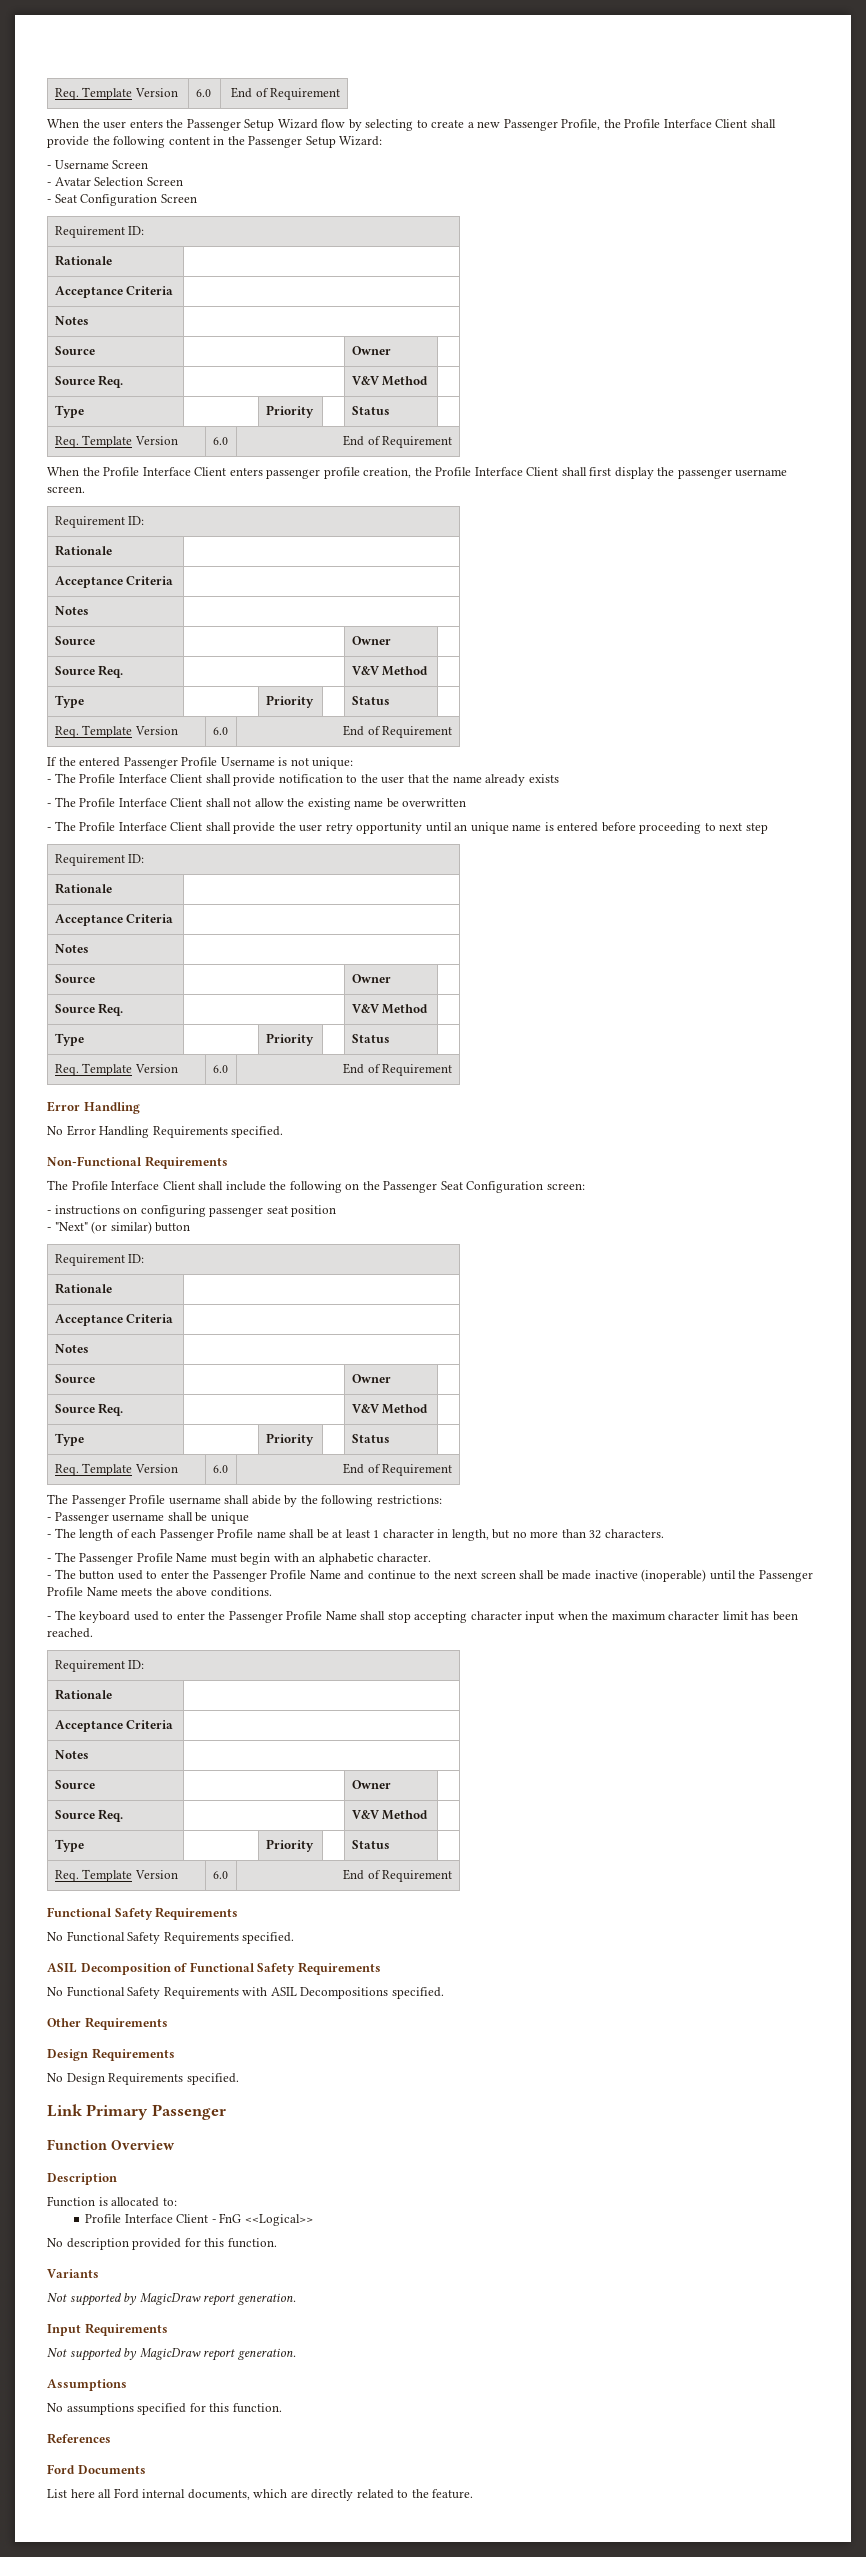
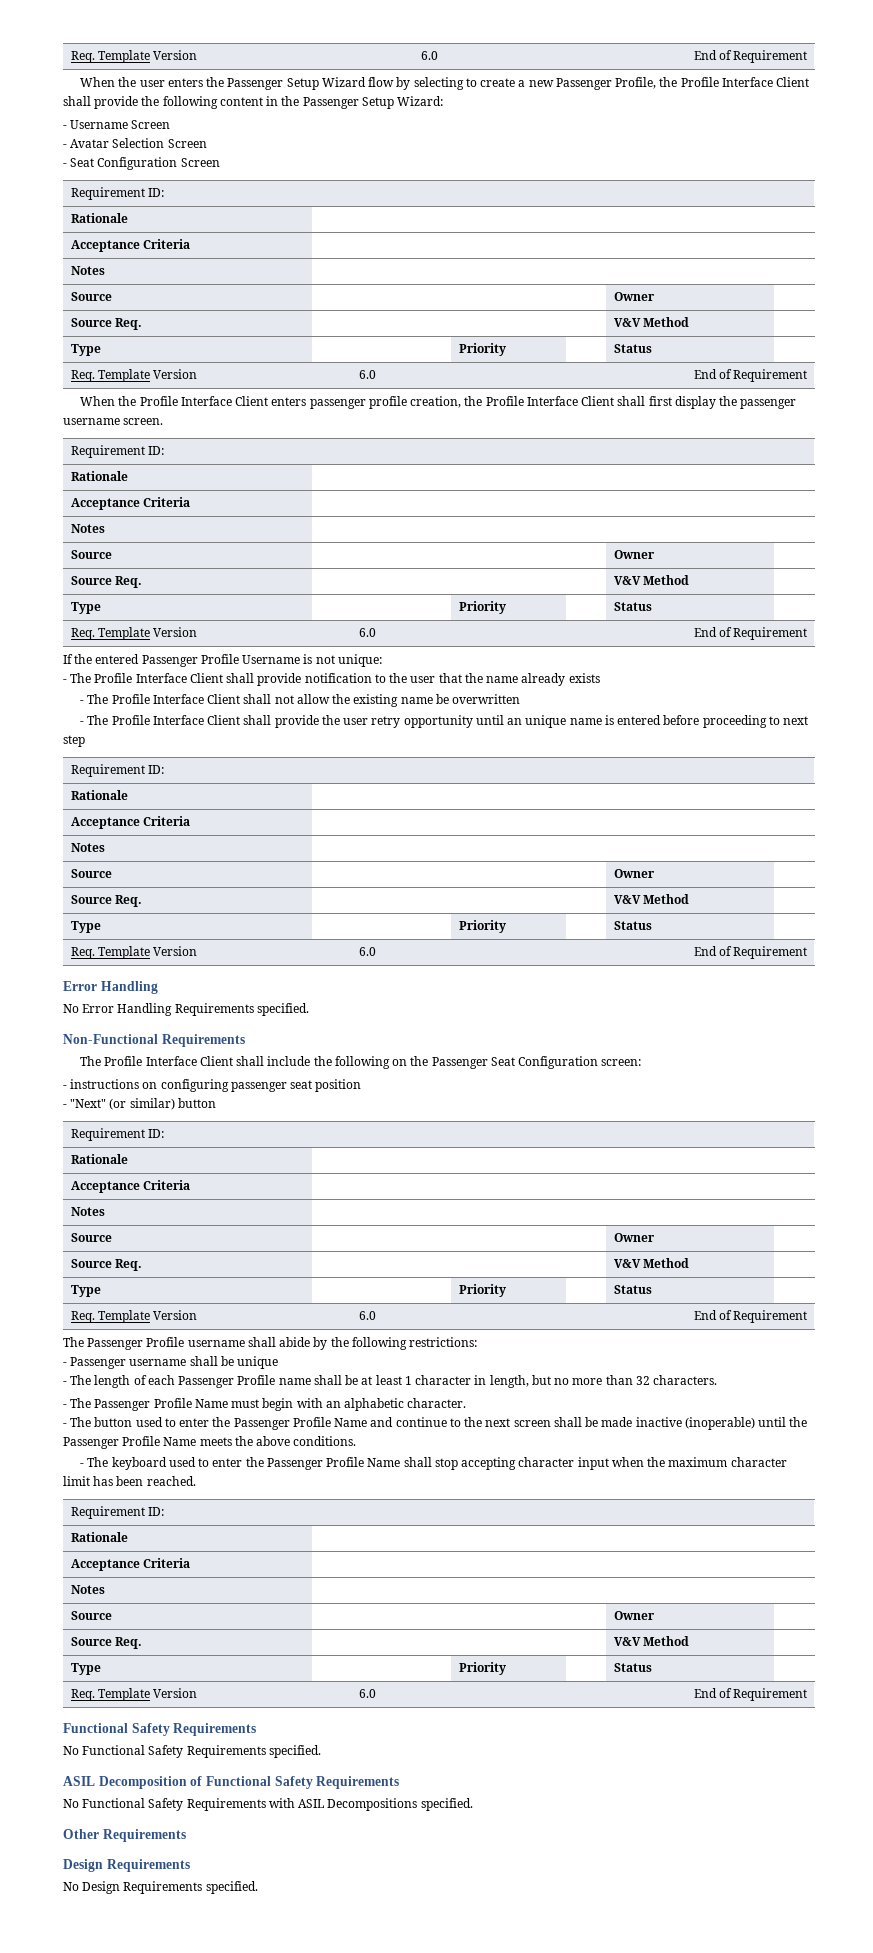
- Link Primary Passenger
- Function Overview
- Description
- Function is allocated to:
- Profile Interface Client - FnG <<Logical>>
- No description provided for this function.
- Variants
- Not supported by MagicDraw report generation.
- Input Requirements
- Not supported by MagicDraw report generation.
- Assumptions
- No assumptions specified for this function.
- References
- Ford Documents
- List here all Ford internal documents, which are directly related to the feature.

